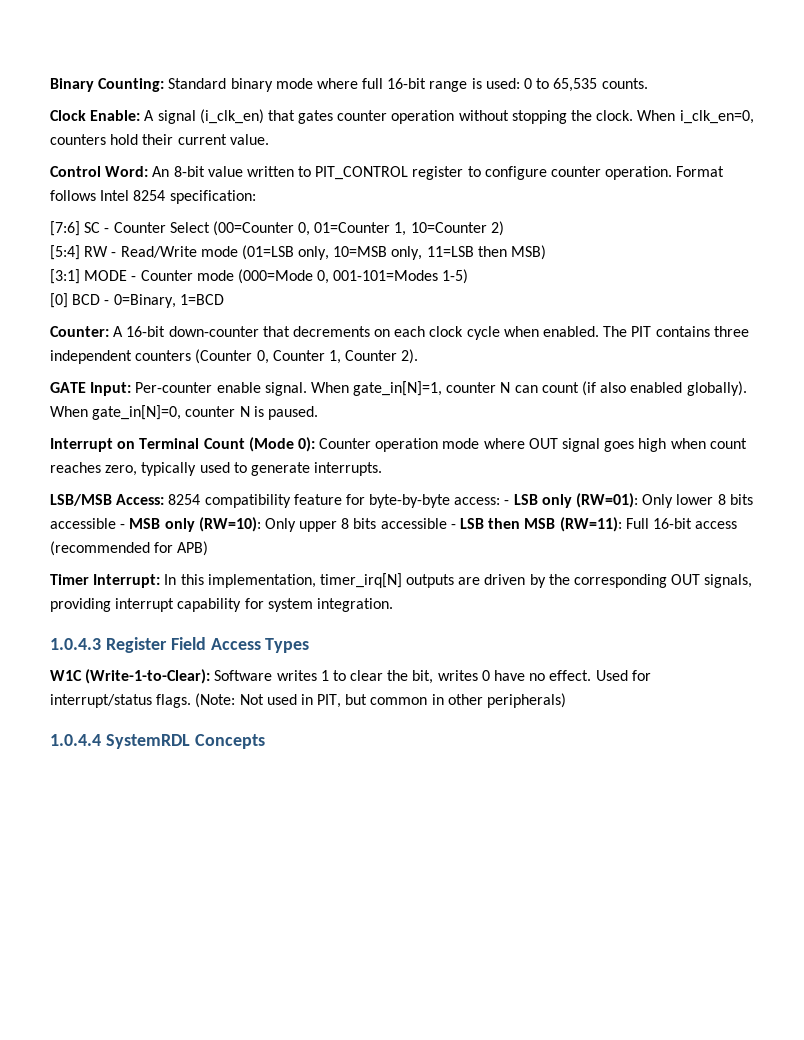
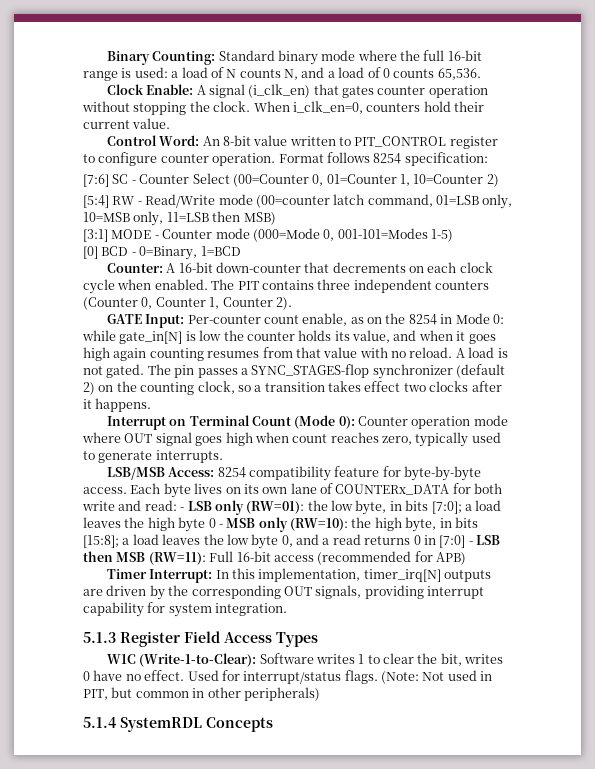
- Binary Counting: Standard binary mode where full 16-bit range is used: 0 to 65,535 counts.
+ Binary Counting: Standard binary mode where the full 16-bit range is used: a load of N counts N, and a load of 0 counts 65,536.
- Format follows Intel 8254 specification:
+ Format follows 8254 specification:
- [5:4] RW - Read/Write mode (01=LSB only, 10=MSB only, 11=LSB then MSB)
+ [5:4] RW - Read/Write mode (00=counter latch command, 01=LSB only, 10=MSB only, 11=LSB then MSB)
- GATE Input: Per-counter enable signal. When gate_in[N]=1, counter N can count (if also enabled globally). When gate_in[N]=0, counter N is paused.
+ GATE Input: Per-counter count enable, as on the 8254 in Mode 0: while gate_in[N] is low the counter holds its value, and when it goes high again counting resumes from that value with no reload. A load is not gated. The pin passes a SYNC_STAGES-flop synchronizer (default 2) on the counting clock, so a transition takes effect two clocks after it happens.
- LSB/MSB Access: 8254 compatibility feature for byte-by-byte access: - LSB only (RW=01): Only lower 8 bits accessible - MSB only (RW=10): Only upper 8 bits accessible - LSB then MSB (RW=11): Full 16-bit access (recommended for APB)
+ LSB/MSB Access: 8254 compatibility feature for byte-by-byte access. Each byte lives on its own lane of COUNTERx_DATA for both write and read: - LSB only (RW=01): the low byte, in bits [7:0]; a load leaves the high byte 0 - MSB only (RW=10): the high byte, in bits [15:8]; a load leaves the low byte 0, and a read returns 0 in [7:0] - LSB then MSB (RW=11): Full 16-bit access (recommended for APB)
- 1.0.4.3 Register Field Access Types
+ 5.1.3 Register Field Access Types
- 1.0.4.4 SystemRDL Concepts
+ 5.1.4 SystemRDL Concepts

